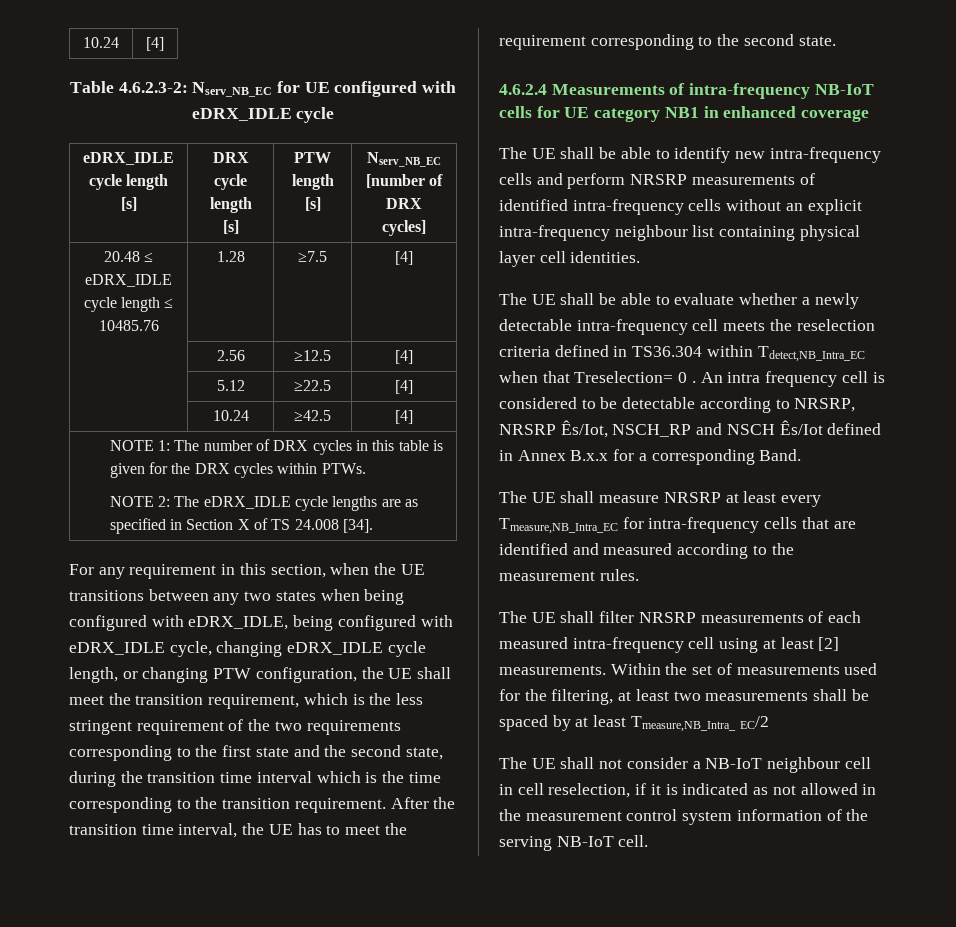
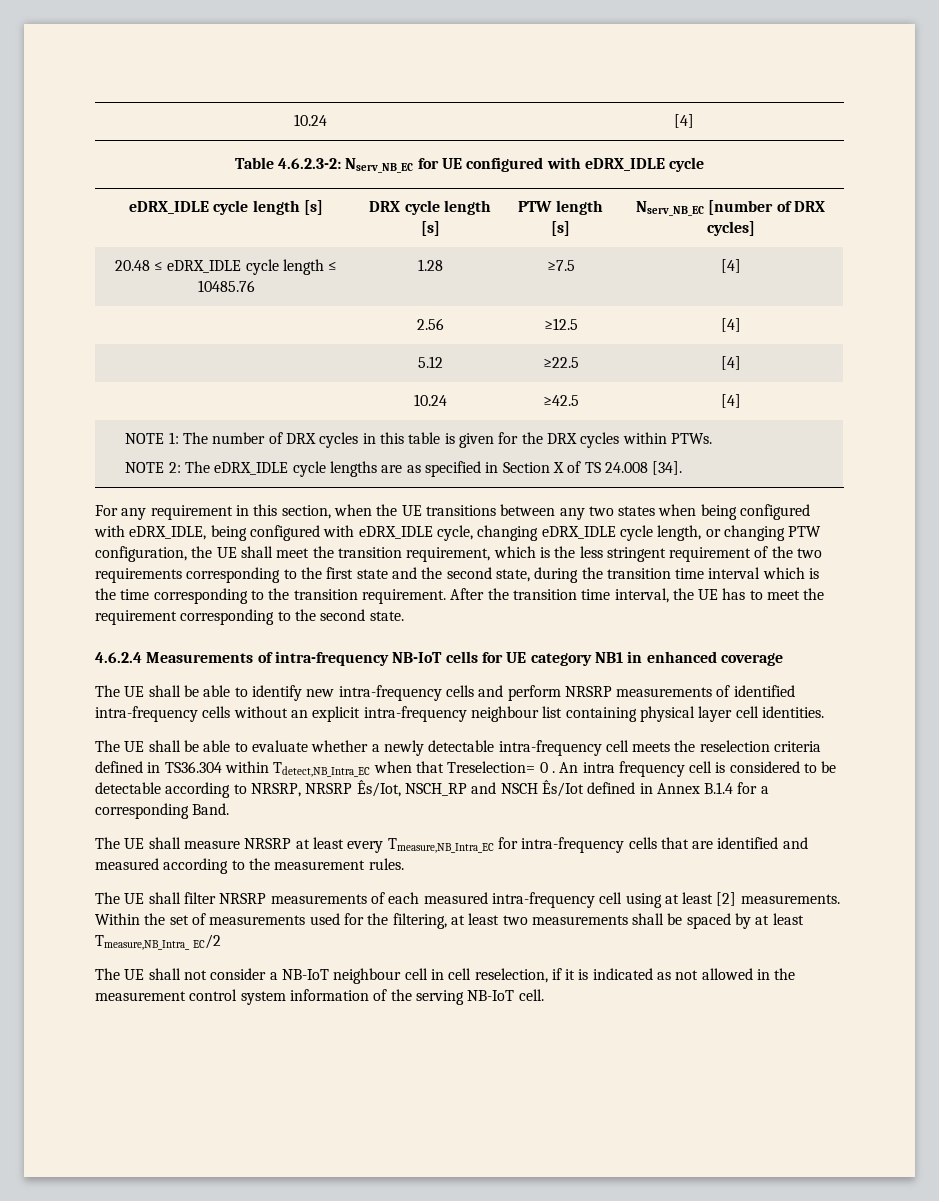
- An intra frequency cell is considered to be detectable according to NRSRP, NRSRP Ês/Iot, NSCH_RP and NSCH Ês/Iot defined in Annex B.x.x for a corresponding Band.
+ An intra frequency cell is considered to be detectable according to NRSRP, NRSRP Ês/Iot, NSCH_RP and NSCH Ês/Iot defined in Annex B.1.4 for a corresponding Band.

